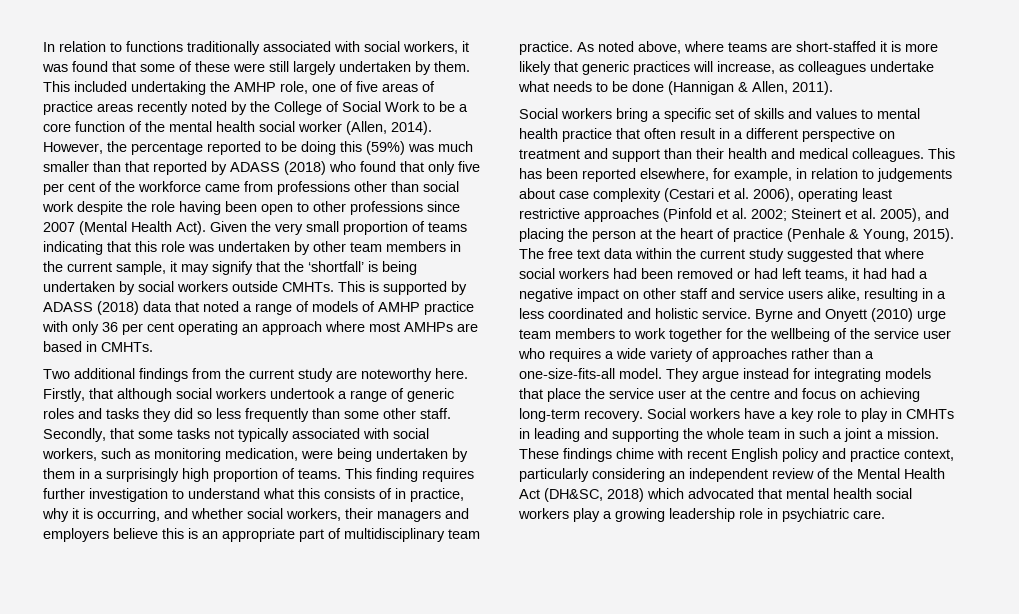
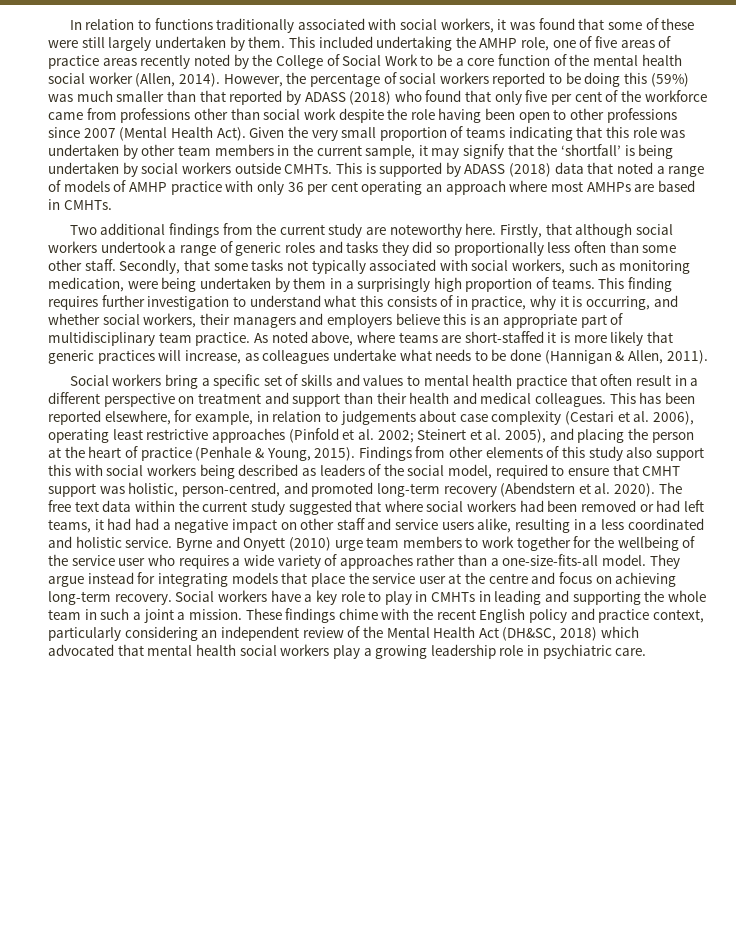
- However, the percentage reported to be doing this (59%) was much smaller than that reported by ADASS (2018) who found that only five per cent of the workforce came from professions other than social work despite the role having been open to other professions since 2007 (Mental Health Act).
+ However, the percentage of social workers reported to be doing this (59%) was much smaller than that reported by ADASS (2018) who found that only five per cent of the workforce came from professions other than social work despite the role having been open to other professions since 2007 (Mental Health Act).
- Firstly, that although social workers undertook a range of generic roles and tasks they did so less frequently than some other staff.
+ Firstly, that although social workers undertook a range of generic roles and tasks they did so proportionally less often than some other staff.
+ Findings from other elements of this study also support this with social workers being described as leaders of the social model, required to ensure that CMHT support was holistic, person-centred, and promoted long-term recovery (Abendstern et al. 2020).
- These findings chime with recent English policy and practice context, particularly considering an independent review of the Mental Health Act (DH&SC, 2018) which advocated that mental health social workers play a growing leadership role in psychiatric care.
+ These findings chime with the recent English policy and practice context, particularly considering an independent review of the Mental Health Act (DH&SC, 2018) which advocated that mental health social workers play a growing leadership role in psychiatric care.

